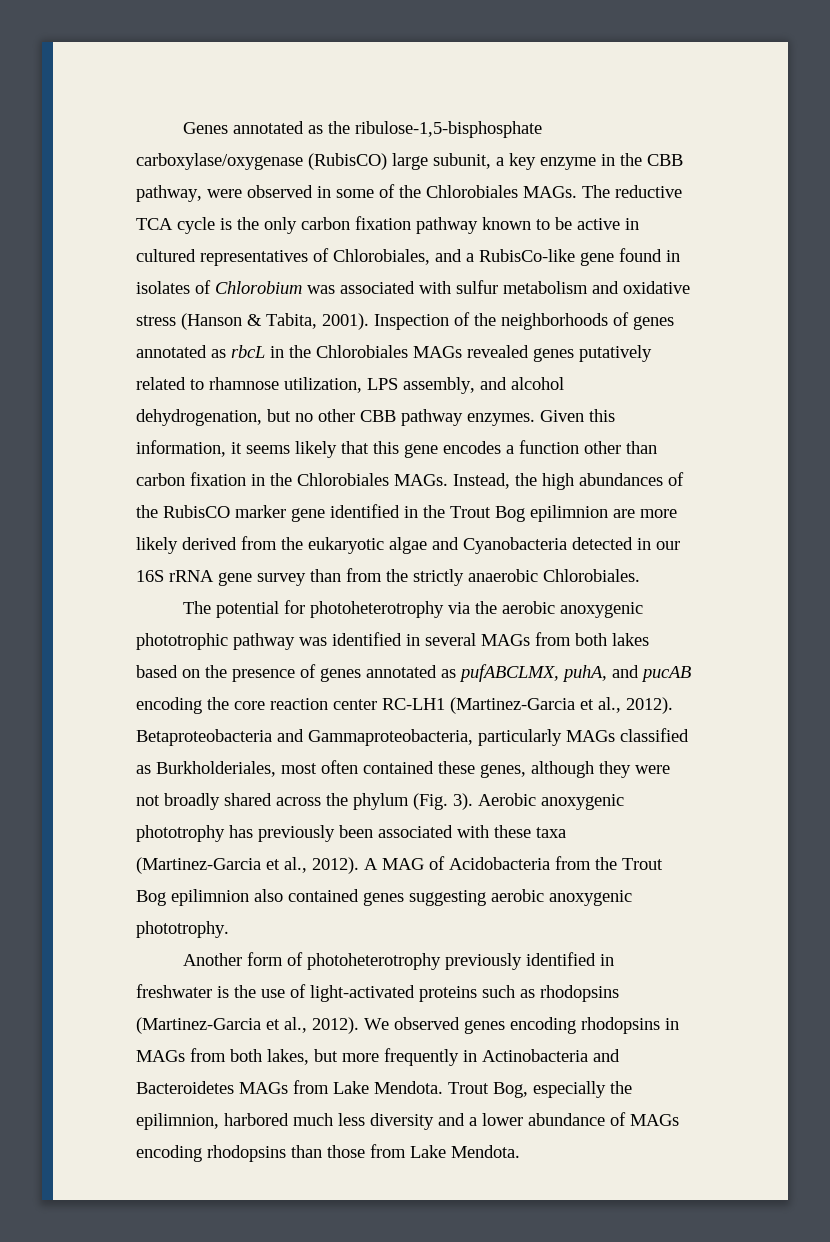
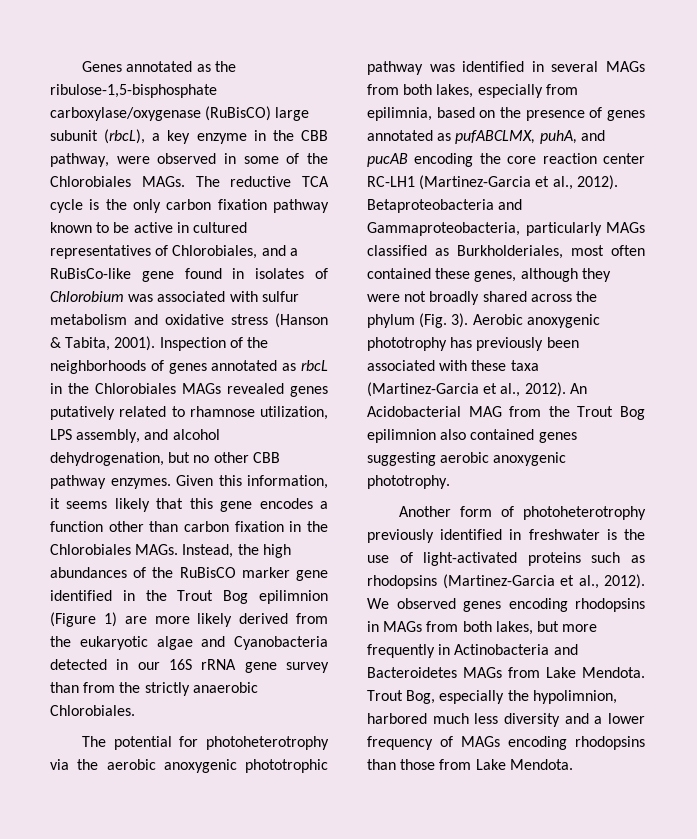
- Genes annotated as the ribulose-1,5-bisphosphate carboxylase/oxygenase (RubisCO) large subunit, a key enzyme in the CBB pathway, were observed in some of the Chlorobiales MAGs.
+ Genes annotated as the ribulose-1,5-bisphosphate carboxylase/oxygenase (RuBisCO) large subunit (rbcL), a key enzyme in the CBB pathway, were observed in some of the Chlorobiales MAGs.
- The reductive TCA cycle is the only carbon fixation pathway known to be active in cultured representatives of Chlorobiales, and a RubisCo-like gene found in isolates of Chlorobium was associated with sulfur metabolism and oxidative stress (Hanson & Tabita, 2001).
+ The reductive TCA cycle is the only carbon fixation pathway known to be active in cultured representatives of Chlorobiales, and a RuBisCo-like gene found in isolates of Chlorobium was associated with sulfur metabolism and oxidative stress (Hanson & Tabita, 2001).
- Instead, the high abundances of the RubisCO marker gene identified in the Trout Bog epilimnion are more likely derived from the eukaryotic algae and Cyanobacteria detected in our 16S rRNA gene survey than from the strictly anaerobic Chlorobiales.
+ Instead, the high abundances of the RuBisCO marker gene identified in the Trout Bog epilimnion (Figure 1) are more likely derived from the eukaryotic algae and Cyanobacteria detected in our 16S rRNA gene survey than from the strictly anaerobic Chlorobiales.
- The potential for photoheterotrophy via the aerobic anoxygenic phototrophic pathway was identified in several MAGs from both lakes based on the presence of genes annotated as pufABCLMX, puhA, and pucAB encoding the core reaction center RC-LH1 (Martinez-Garcia et al., 2012).
+ The potential for photoheterotrophy via the aerobic anoxygenic phototrophic pathway was identified in several MAGs from both lakes, especially from epilimnia, based on the presence of genes annotated as pufABCLMX, puhA, and pucAB encoding the core reaction center RC-LH1 (Martinez-Garcia et al., 2012).
- A MAG of Acidobacteria from the Trout Bog epilimnion also contained genes suggesting aerobic anoxygenic phototrophy.
+ An Acidobacterial MAG from the Trout Bog epilimnion also contained genes suggesting aerobic anoxygenic phototrophy.
- Trout Bog, especially the epilimnion, harbored much less diversity and a lower abundance of MAGs encoding rhodopsins than those from Lake Mendota.
+ Trout Bog, especially the hypolimnion, harbored much less diversity and a lower frequency of MAGs encoding rhodopsins than those from Lake Mendota.

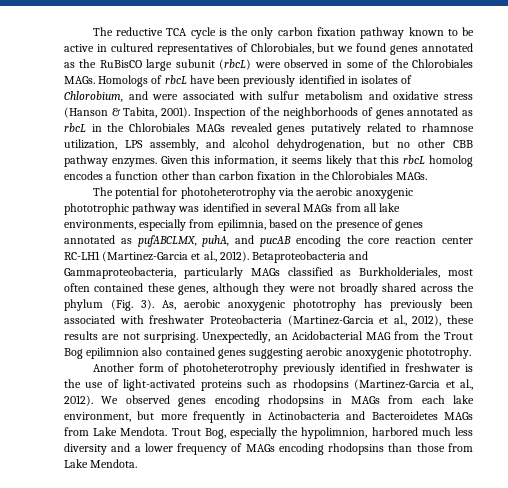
- Genes annotated as the ribulose-1,5-bisphosphate carboxylase/oxygenase (RuBisCO) large subunit (rbcL), a key enzyme in the CBB pathway, were observed in some of the Chlorobiales MAGs. The reductive TCA cycle is the only carbon fixation pathway known to be active in cultured representatives of Chlorobiales, and a RuBisCo-like gene found in isolates of Chlorobium was associated with sulfur metabolism and oxidative stress (Hanson & Tabita, 2001).
+ The reductive TCA cycle is the only carbon fixation pathway known to be active in cultured representatives of Chlorobiales, but we found genes annotated as the RuBisCO large subunit (rbcL) were observed in some of the Chlorobiales MAGs. Homologs of rbcL have been previously identified in isolates of Chlorobium, and were associated with sulfur metabolism and oxidative stress (Hanson & Tabita, 2001).
- Given this information, it seems likely that this gene encodes a function other than carbon fixation in the Chlorobiales MAGs. Instead, the high abundances of the RuBisCO marker gene identified in the Trout Bog epilimnion (Figure 1) are more likely derived from the eukaryotic algae and Cyanobacteria detected in our 16S rRNA gene survey than from the strictly anaerobic Chlorobiales.
+ Given this information, it seems likely that this rbcL homolog encodes a function other than carbon fixation in the Chlorobiales MAGs.
- The potential for photoheterotrophy via the aerobic anoxygenic phototrophic pathway was identified in several MAGs from both lakes, especially from epilimnia, based on the presence of genes annotated as pufABCLMX, puhA, and pucAB encoding the core reaction center RC-LH1 (Martinez-Garcia et al., 2012).
+ The potential for photoheterotrophy via the aerobic anoxygenic phototrophic pathway was identified in several MAGs from all lake environments, especially from epilimnia, based on the presence of genes annotated as pufABCLMX, puhA, and pucAB encoding the core reaction center RC-LH1 (Martinez-Garcia et al., 2012).
- Aerobic anoxygenic phototrophy has previously been associated with these taxa (Martinez-Garcia et al., 2012). An Acidobacterial MAG from the Trout Bog epilimnion also contained genes suggesting aerobic anoxygenic phototrophy.
+ As, aerobic anoxygenic phototrophy has previously been associated with freshwater Proteobacteria (Martinez-Garcia et al., 2012), these results are not surprising. Unexpectedly, an Acidobacterial MAG from the Trout Bog epilimnion also contained genes suggesting aerobic anoxygenic phototrophy.
- We observed genes encoding rhodopsins in MAGs from both lakes, but more frequently in Actinobacteria and Bacteroidetes MAGs from Lake Mendota.
+ We observed genes encoding rhodopsins in MAGs from each lake environment, but more frequently in Actinobacteria and Bacteroidetes MAGs from Lake Mendota.

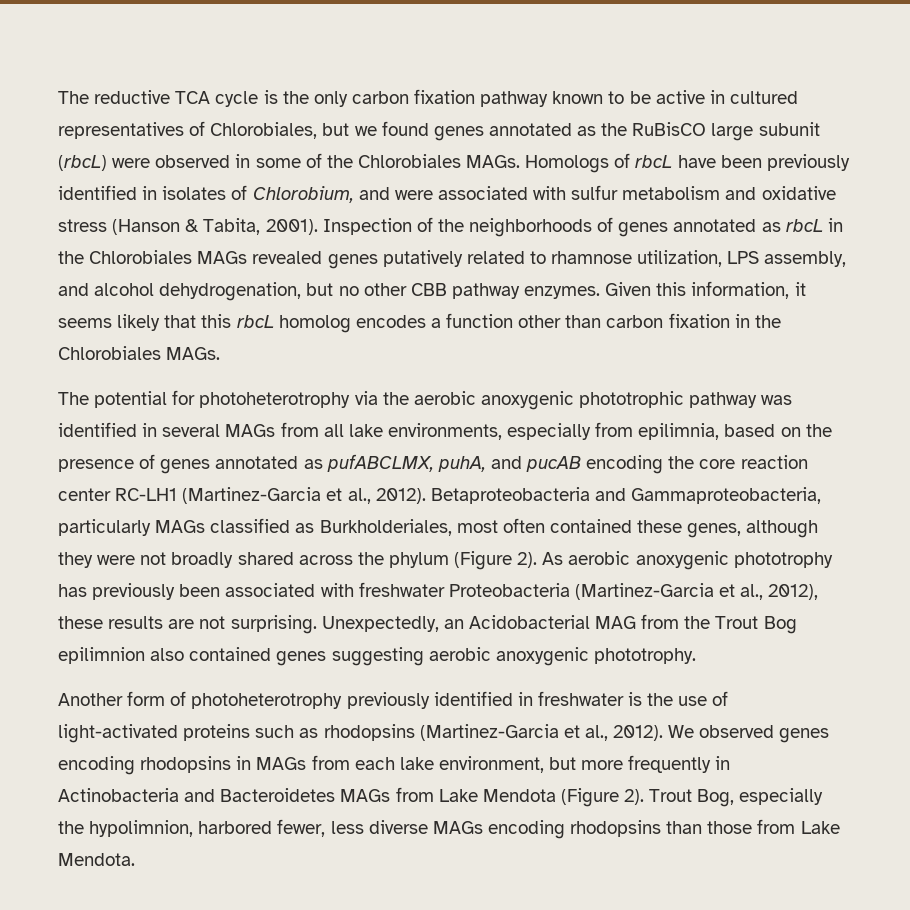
- Betaproteobacteria and Gammaproteobacteria, particularly MAGs classified as Burkholderiales, most often contained these genes, although they were not broadly shared across the phylum (Fig. 3). As, aerobic anoxygenic phototrophy has previously been associated with freshwater Proteobacteria (Martinez-Garcia et al., 2012), these results are not surprising.
+ Betaproteobacteria and Gammaproteobacteria, particularly MAGs classified as Burkholderiales, most often contained these genes, although they were not broadly shared across the phylum (Figure 2). As aerobic anoxygenic phototrophy has previously been associated with freshwater Proteobacteria (Martinez-Garcia et al., 2012), these results are not surprising.
- We observed genes encoding rhodopsins in MAGs from each lake environment, but more frequently in Actinobacteria and Bacteroidetes MAGs from Lake Mendota.
+ We observed genes encoding rhodopsins in MAGs from each lake environment, but more frequently in Actinobacteria and Bacteroidetes MAGs from Lake Mendota (Figure 2).
- Trout Bog, especially the hypolimnion, harbored much less diversity and a lower frequency of MAGs encoding rhodopsins than those from Lake Mendota.
+ Trout Bog, especially the hypolimnion, harbored fewer, less diverse MAGs encoding rhodopsins than those from Lake Mendota.

